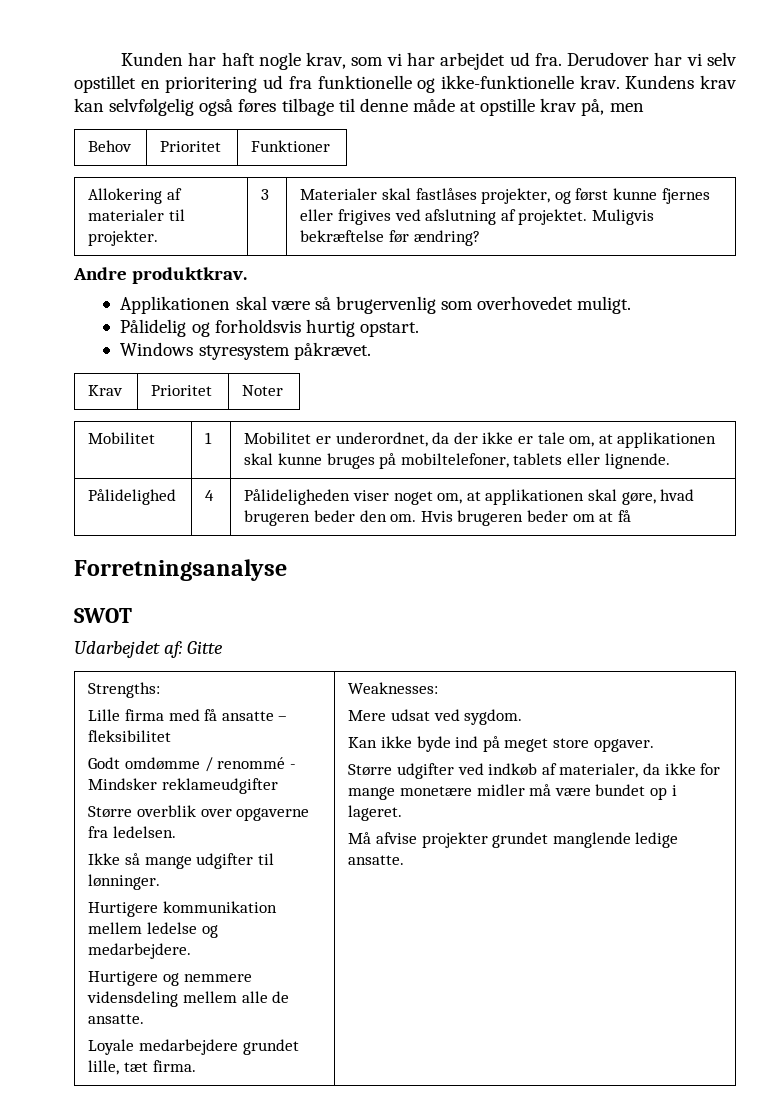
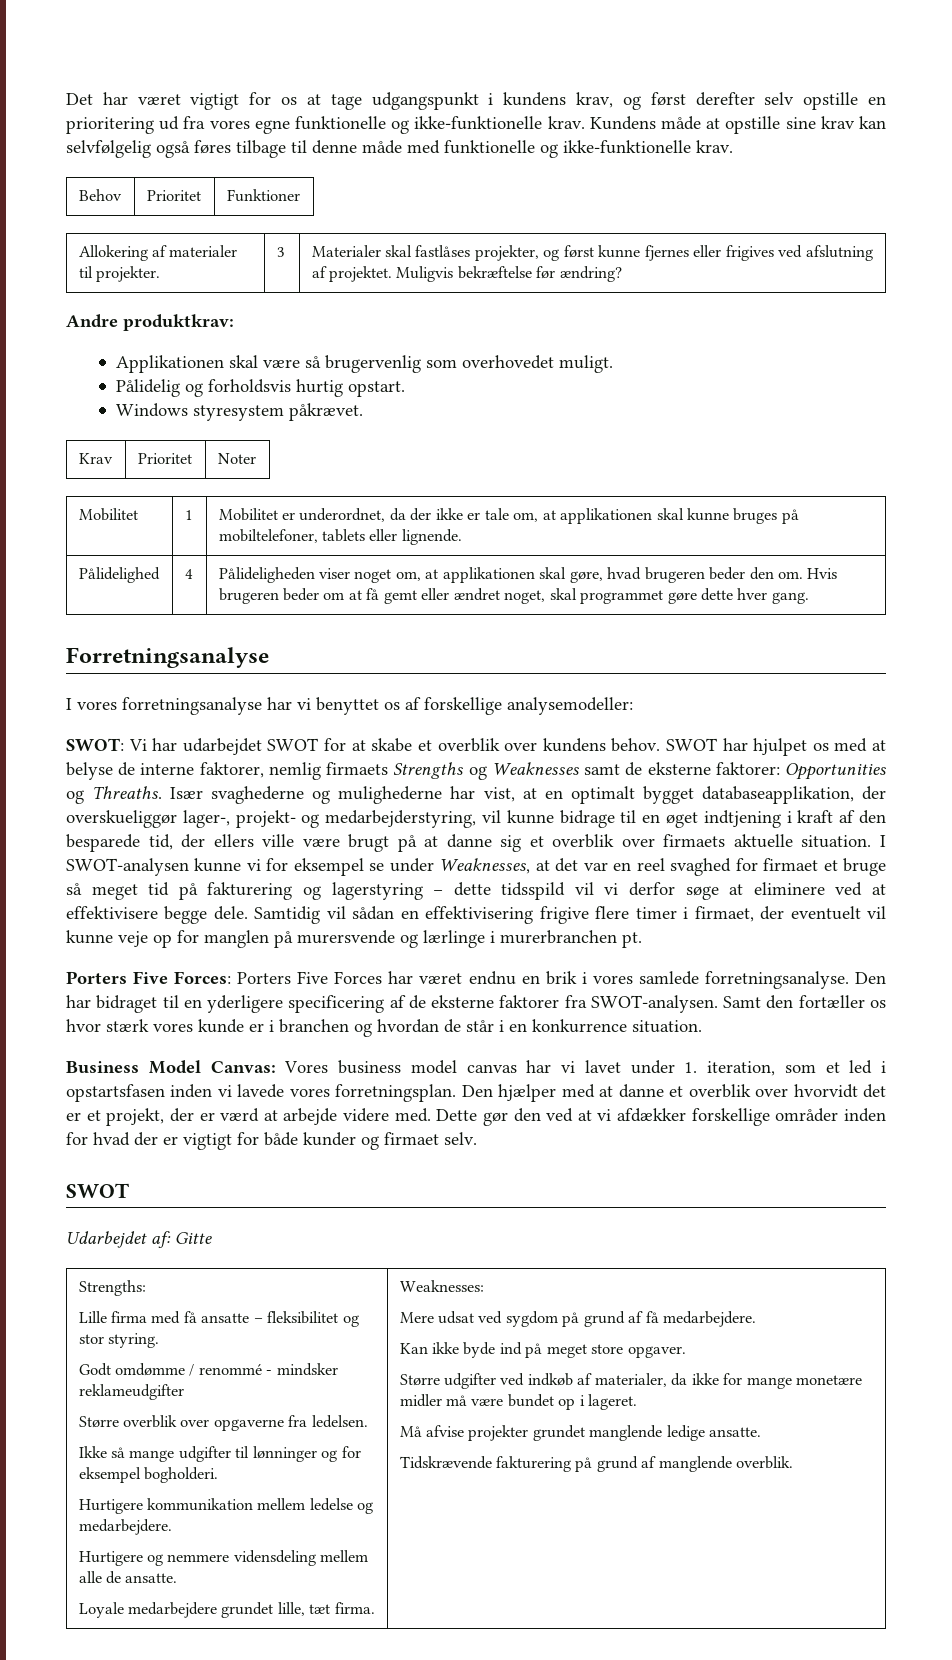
- Kunden har haft nogle krav, som vi har arbejdet ud fra. Derudover har vi selv opstillet en prioritering ud fra funktionelle og ikke-funktionelle krav.
+ Det har været vigtigt for os at tage udgangspunkt i kundens krav, og først derefter selv opstille en prioritering ud fra vores egne funktionelle og ikke-funktionelle krav.
- Kundens krav kan selvfølgelig også føres tilbage til denne måde at opstille krav på, men
+ Kundens måde at opstille sine krav kan selvfølgelig også føres tilbage til denne måde med funktionelle og ikke-funktionelle krav.
- Andre produktkrav.
+ Andre produktkrav:
- Pålidelighed | 4 | Pålideligheden viser noget om, at applikationen skal gøre, hvad brugeren beder den om. Hvis brugeren beder om at få
+ Pålidelighed | 4 | Pålideligheden viser noget om, at applikationen skal gøre, hvad brugeren beder den om. Hvis brugeren beder om at få gemt eller ændret noget, skal programmet gøre dette hver gang.
  Forretningsanalyse
+ I vores forretningsanalyse har vi benyttet os af forskellige analysemodeller:
+ SWOT: Vi har udarbejdet SWOT for at skabe et overblik over kundens behov. SWOT har hjulpet os med at belyse de interne faktorer, nemlig firmaets Strengths og Weaknesses samt de eksterne faktorer: Opportunities og Threaths. Især svaghederne og mulighederne har vist, at en optimalt bygget databaseapplikation, der overskueliggør lager-, projekt- og medarbejderstyring, vil kunne bidrage til en øget indtjening i kraft af den besparede tid, der ellers ville være brugt på at danne sig et overblik over firmaets aktuelle situation. I SWOT-analysen kunne vi for eksempel se under Weaknesses, at det var en reel svaghed for firmaet et bruge så meget tid på fakturering og lagerstyring – dette tidsspild vil vi derfor søge at eliminere ved at effektivisere begge dele. Samtidig vil sådan en effektivisering frigive flere timer i firmaet, der eventuelt vil kunne veje op for manglen på murersvende og lærlinge i murerbranchen pt.
+ Porters Five Forces: Porters Five Forces har været endnu en brik i vores samlede forretningsanalyse. Den har bidraget til en yderligere specificering af de eksterne faktorer fra SWOT-analysen. Samt den fortæller os hvor stærk vores kunde er i branchen og hvordan de står i en konkurrence situation.
+ Business Model Canvas: Vores business model canvas har vi lavet under 1. iteration, som et led i opstartsfasen inden vi lavede vores forretningsplan. Den hjælper med at danne et overblik over hvorvidt det er et projekt, der er værd at arbejde videre med. Dette gør den ved at vi afdækker forskellige områder inden for hvad der er vigtigt for både kunder og firmaet selv.
- Lille firma med få ansatte – fleksibilitet
+ Lille firma med få ansatte – fleksibilitet og stor styring.
- Godt omdømme / renommé - Mindsker reklameudgifter
+ Godt omdømme / renommé - mindsker reklameudgifter
- Ikke så mange udgifter til lønninger.
+ Ikke så mange udgifter til lønninger og for eksempel bogholderi.
- Mere udsat ved sygdom.
+ Mere udsat ved sygdom på grund af få medarbejdere.
+ Tidskrævende fakturering på grund af manglende overblik.

